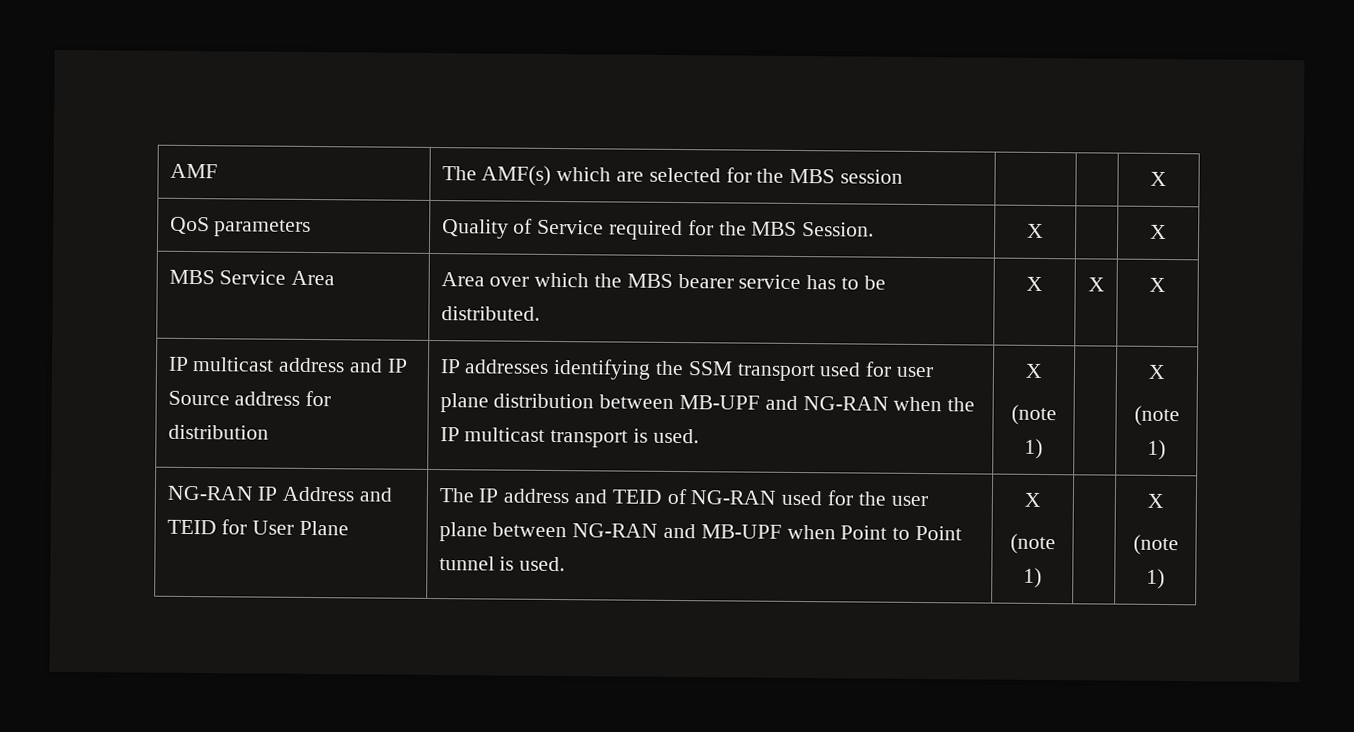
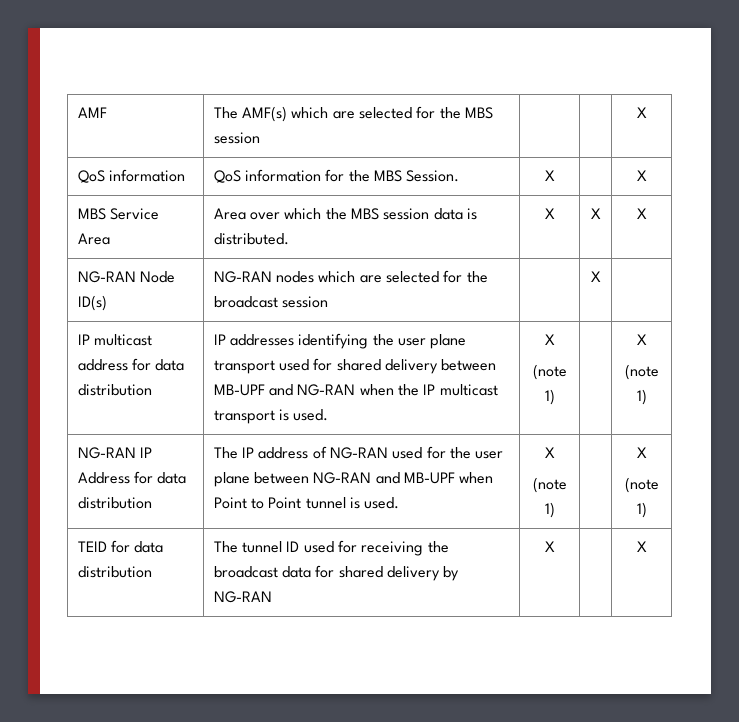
- QoS parameters | Quality of Service required for the MBS Session. | X | | X
+ QoS information | QoS information for the MBS Session. | X | | X
- MBS Service Area | Area over which the MBS bearer service has to be distributed. | X | X | X
+ MBS Service Area | Area over which the MBS session data is distributed. | X | X | X
- IP multicast address and IP Source address for distribution | IP addresses identifying the SSM transport used for user plane distribution between MB-UPF and NG-RAN when the IP multicast transport is used. | X
+ NG-RAN Node ID(s) | NG-RAN nodes which are selected for the broadcast session | | X |
+ IP multicast address for data distribution | IP addresses identifying the user plane transport used for shared delivery between MB-UPF and NG-RAN when the IP multicast transport is used. | X
- NG-RAN IP Address and TEID for User Plane | The IP address and TEID of NG-RAN used for the user plane between NG-RAN and MB-UPF when Point to Point tunnel is used. | X
+ NG-RAN IP Address for data distribution | The IP address of NG-RAN used for the user plane between NG-RAN and MB-UPF when Point to Point tunnel is used. | X
+ TEID for data distribution | The tunnel ID used for receiving the broadcast data for shared delivery by NG-RAN | X | | X

